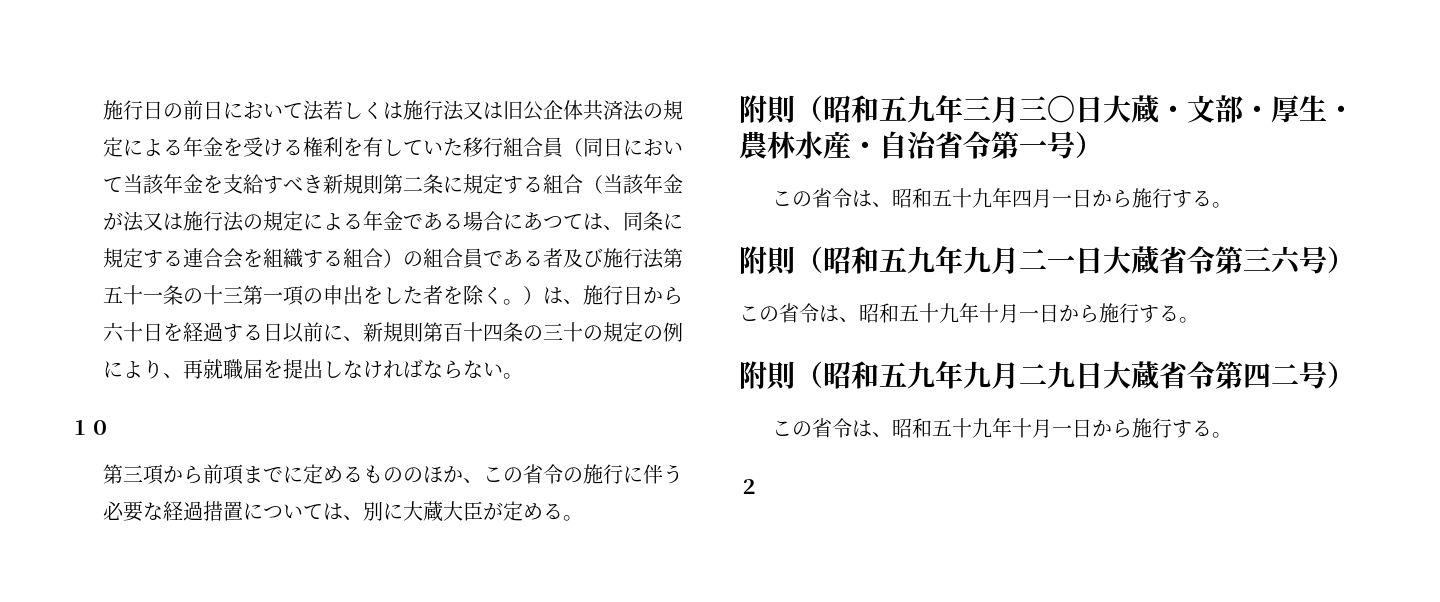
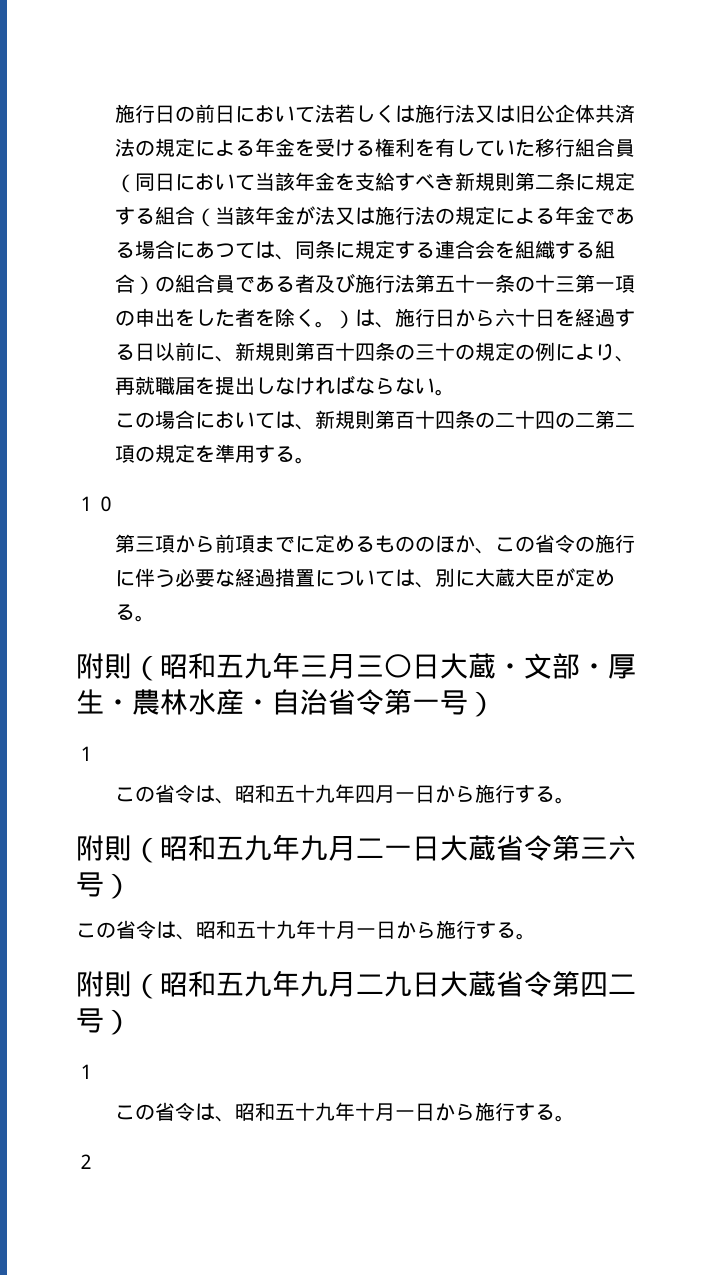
+ この場合においては、新規則第百十四条の二十四の二第二項の規定を準用する。
  附則（昭和五九年三月三〇日大蔵・文部・厚生・農林水産・自治省令第一号）
+ １
  附則（昭和五九年九月二九日大蔵省令第四二号）
+ １

